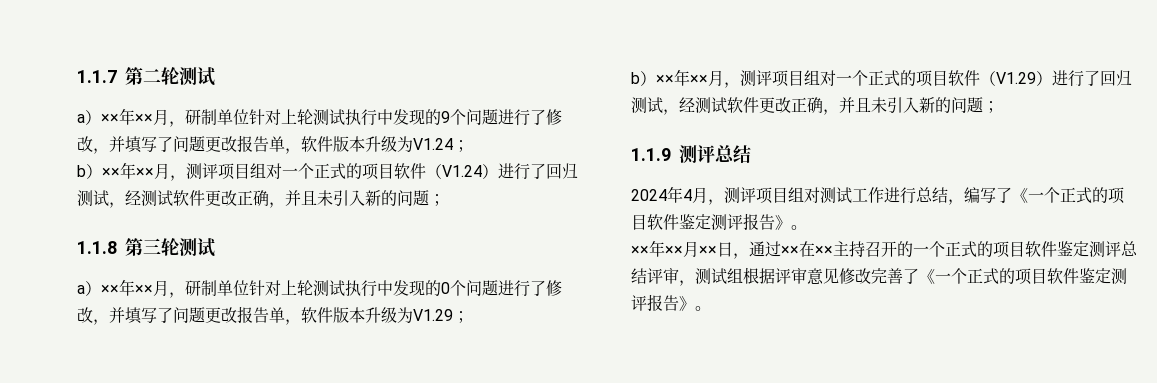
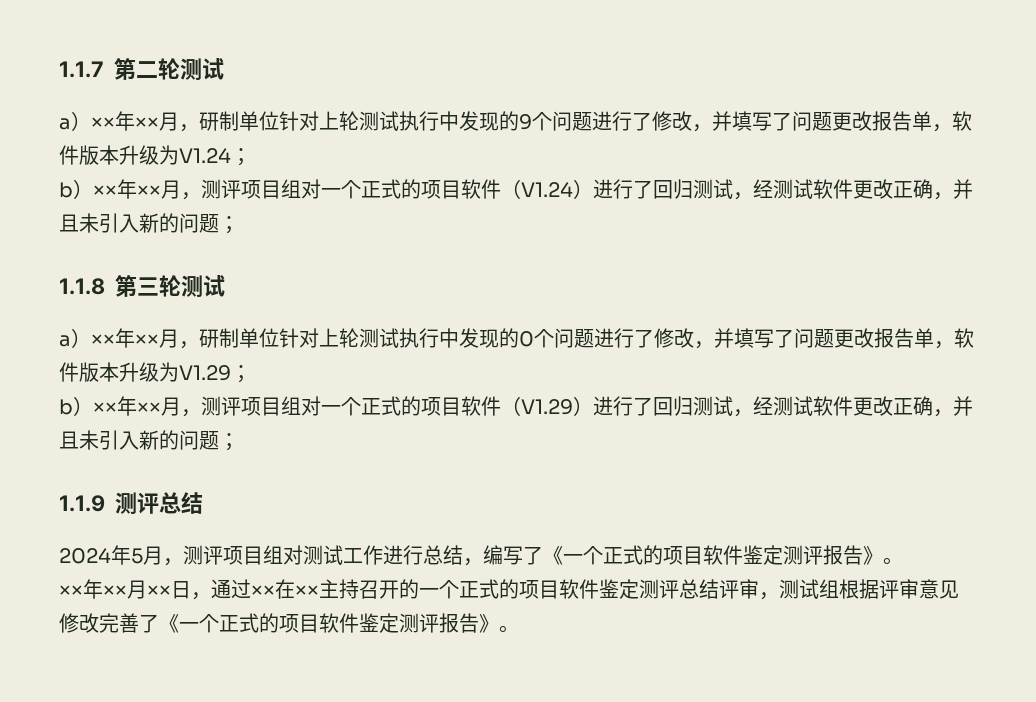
- 2024年4月，测评项目组对测试工作进行总结，编写了《一个正式的项目软件鉴定测评报告》。
+ 2024年5月，测评项目组对测试工作进行总结，编写了《一个正式的项目软件鉴定测评报告》。

